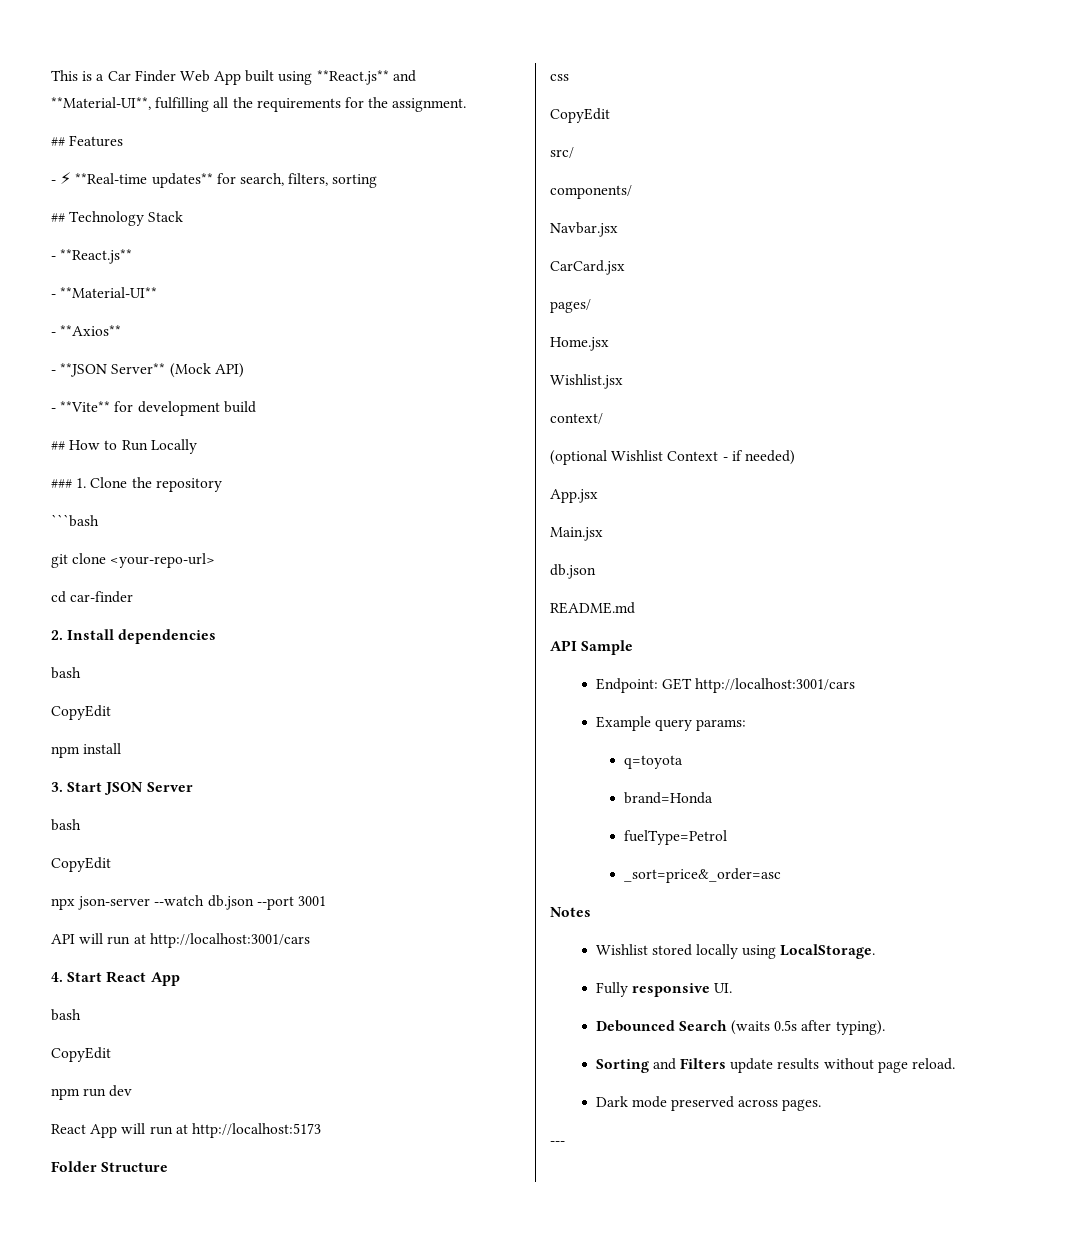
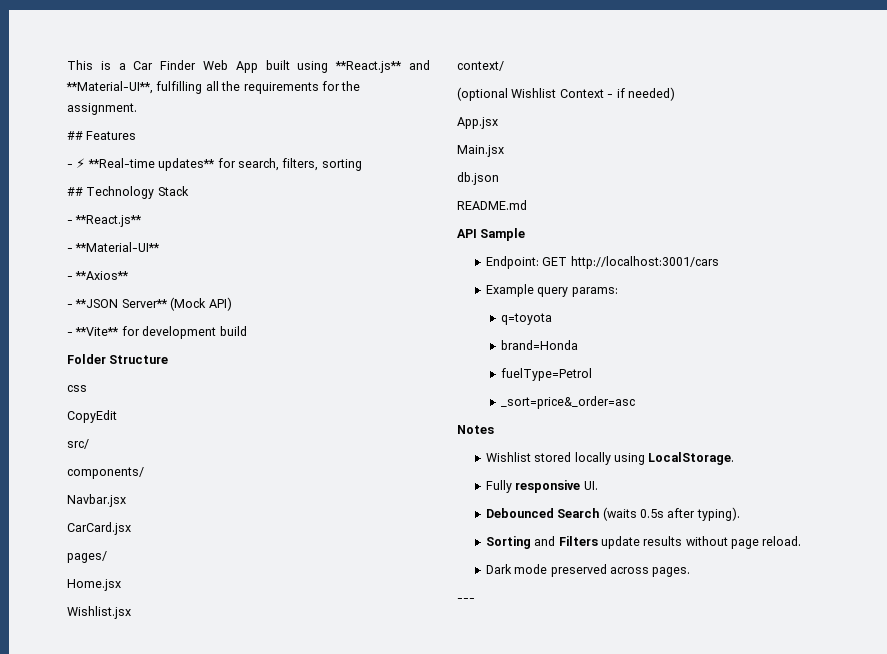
- ## How to Run Locally
- ### 1. Clone the repository
- ```bash
- git clone <your-repo-url>
- cd car-finder
- 2. Install dependencies
- bash
- CopyEdit
- npm install
- 3. Start JSON Server
- bash
- CopyEdit
- npx json-server --watch db.json --port 3001
- API will run at http://localhost:3001/cars
- 4. Start React App
- bash
- CopyEdit
- npm run dev
- React App will run at http://localhost:5173

